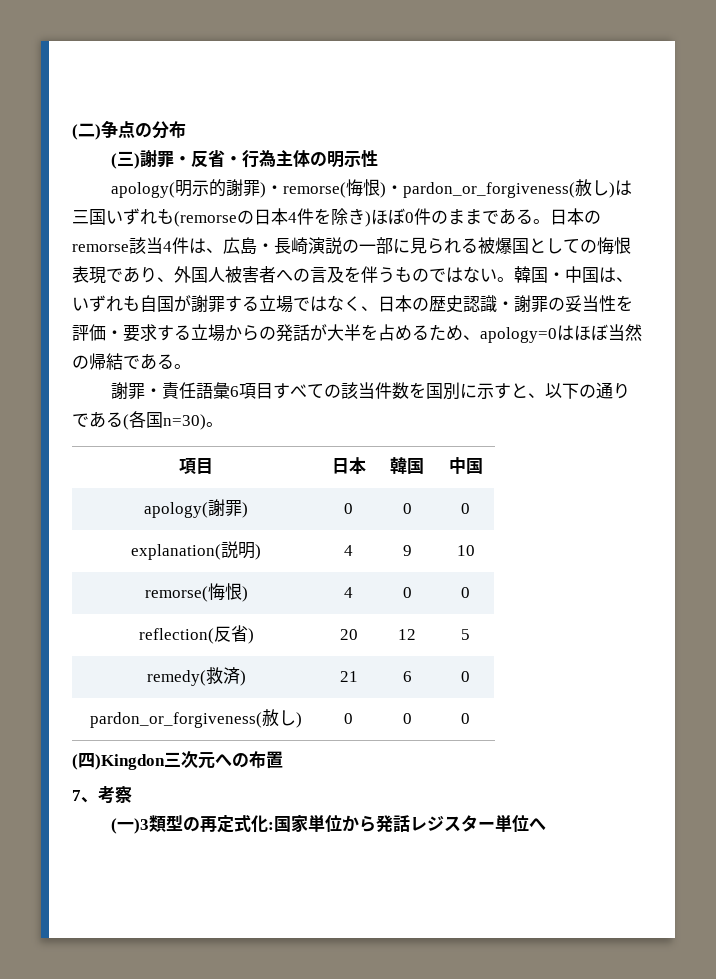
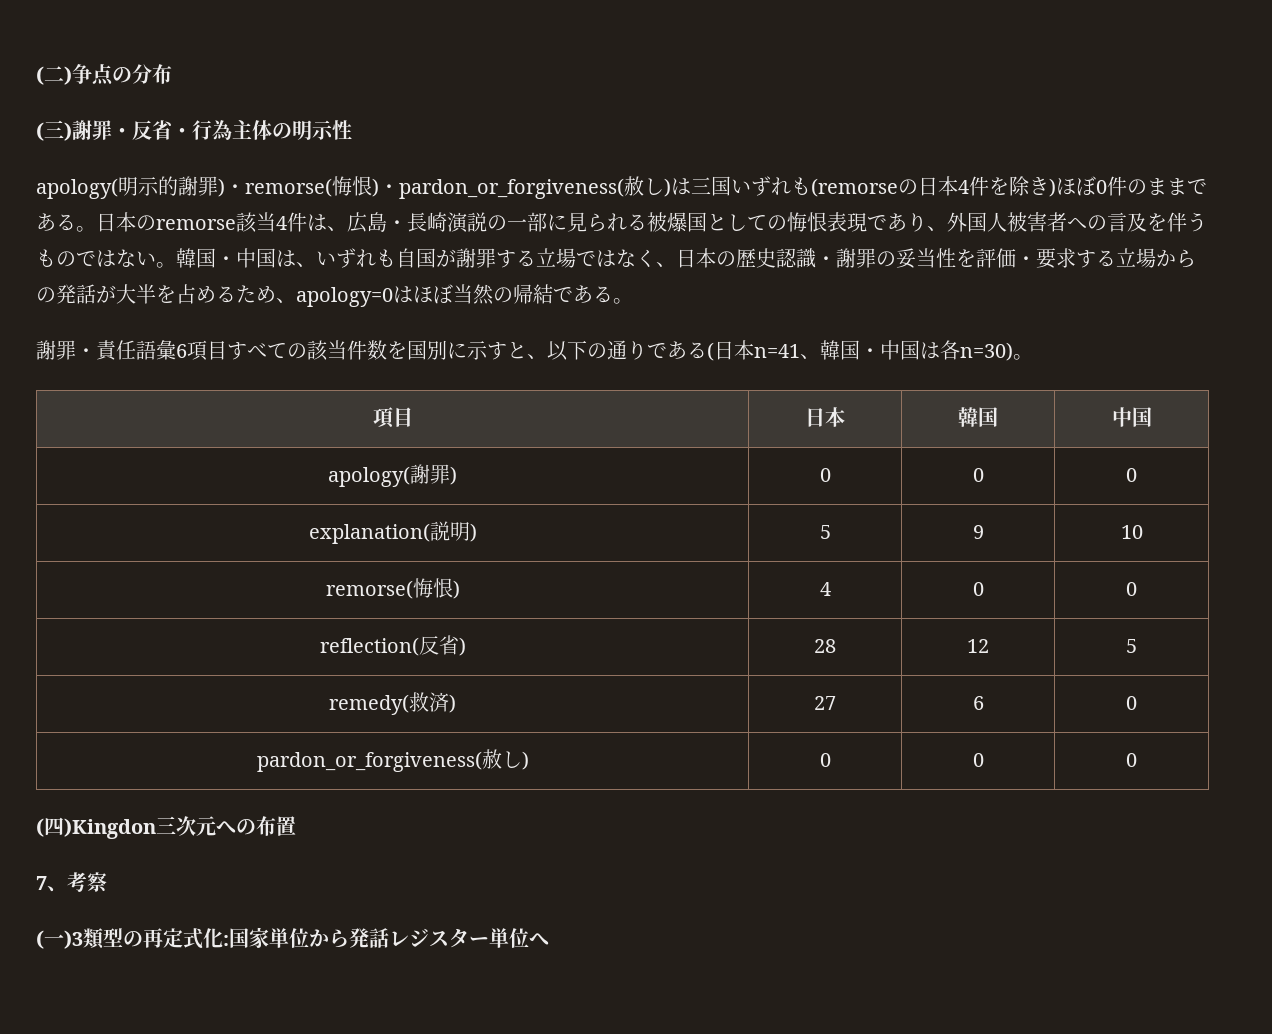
- 謝罪・責任語彙6項目すべての該当件数を国別に示すと、以下の通りである(各国n=30)。
+ 謝罪・責任語彙6項目すべての該当件数を国別に示すと、以下の通りである(日本n=41、韓国・中国は各n=30)。
- explanation(説明) | 4 | 9 | 10
+ explanation(説明) | 5 | 9 | 10
- reflection(反省) | 20 | 12 | 5
+ reflection(反省) | 28 | 12 | 5
- remedy(救済) | 21 | 6 | 0
+ remedy(救済) | 27 | 6 | 0

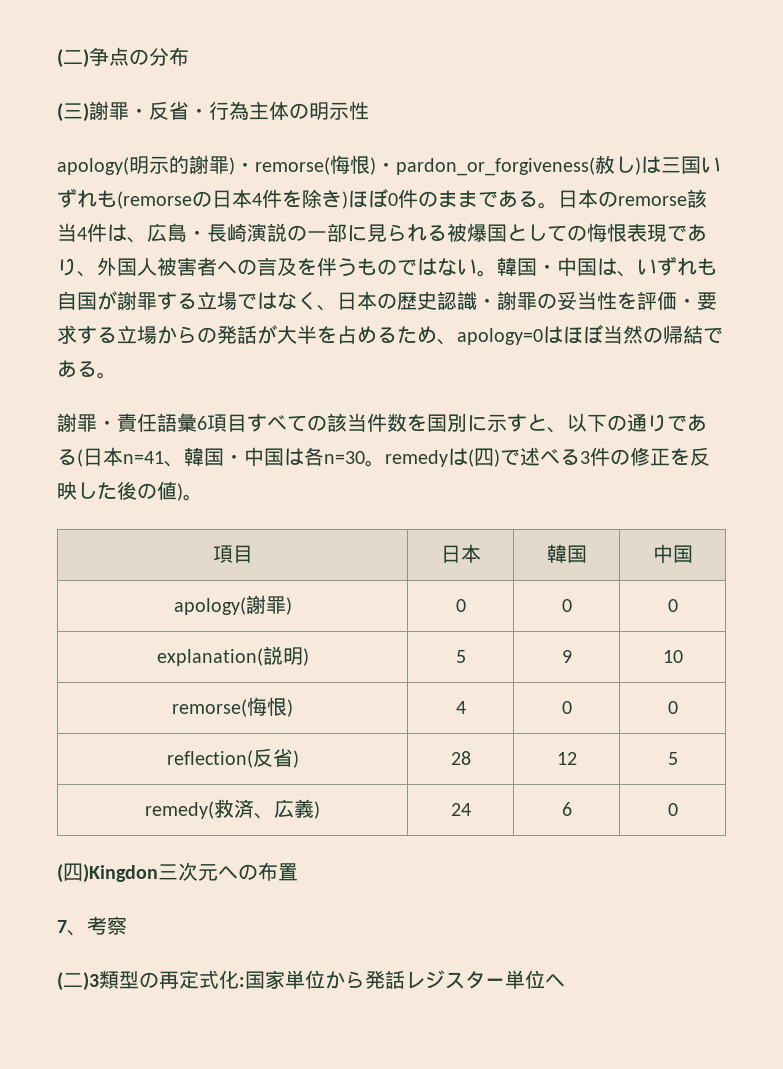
- 謝罪・責任語彙6項目すべての該当件数を国別に示すと、以下の通りである(日本n=41、韓国・中国は各n=30)。
+ 謝罪・責任語彙6項目すべての該当件数を国別に示すと、以下の通りである(日本n=41、韓国・中国は各n=30。remedyは(四)で述べる3件の修正を反映した後の値)。
- remedy(救済) | 27 | 6 | 0
+ remedy(救済、広義) | 24 | 6 | 0
- pardon_or_forgiveness(赦し) | 0 | 0 | 0
- (一)3類型の再定式化:国家単位から発話レジスター単位へ
+ (二)3類型の再定式化:国家単位から発話レジスター単位へ

